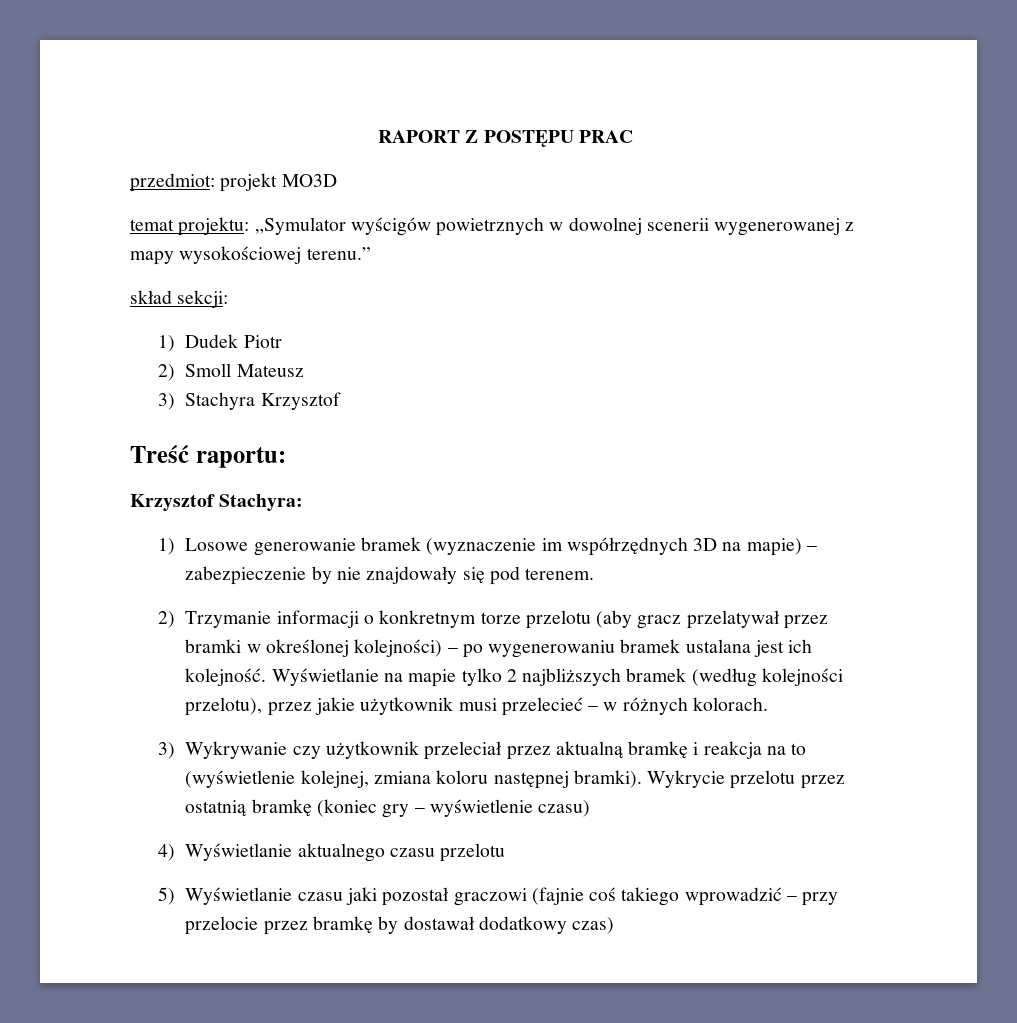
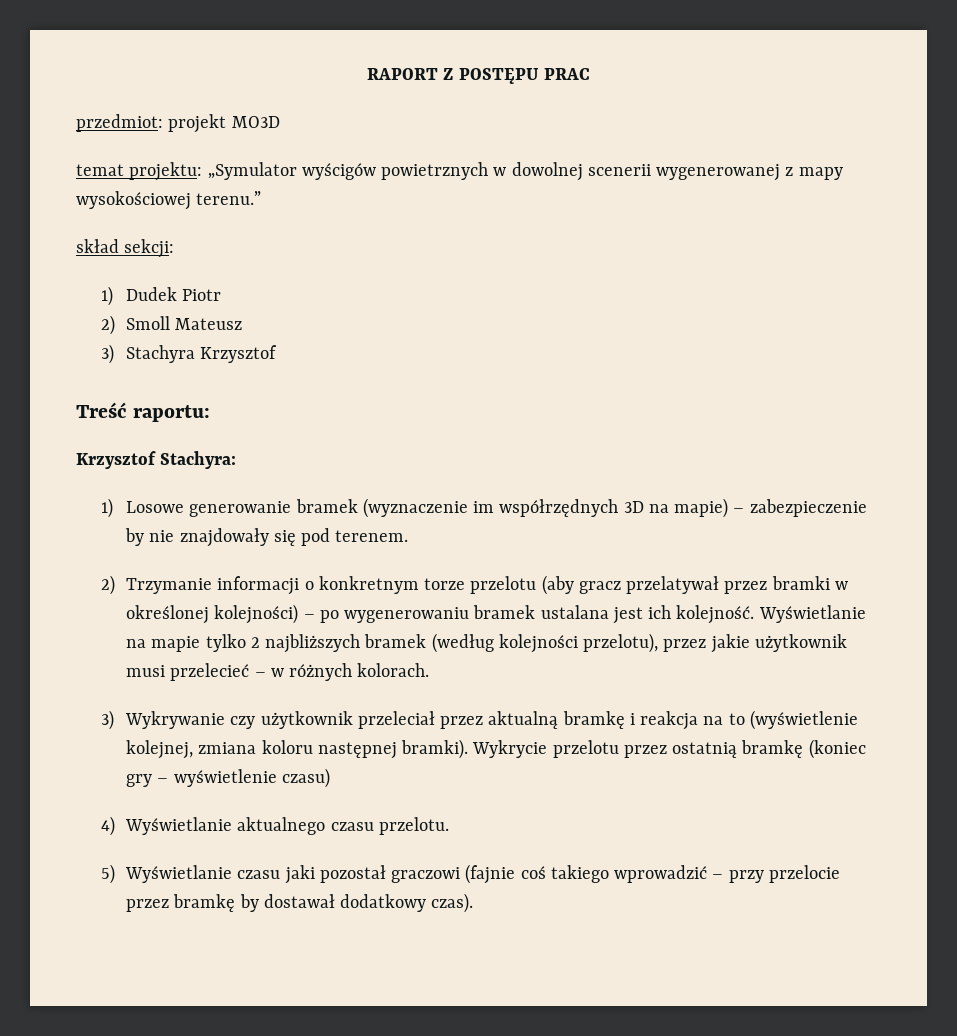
- 4) Wyświetlanie aktualnego czasu przelotu
+ 4) Wyświetlanie aktualnego czasu przelotu.
- 5) Wyświetlanie czasu jaki pozostał graczowi (fajnie coś takiego wprowadzić – przy przelocie przez bramkę by dostawał dodatkowy czas)
+ 5) Wyświetlanie czasu jaki pozostał graczowi (fajnie coś takiego wprowadzić – przy przelocie przez bramkę by dostawał dodatkowy czas).

